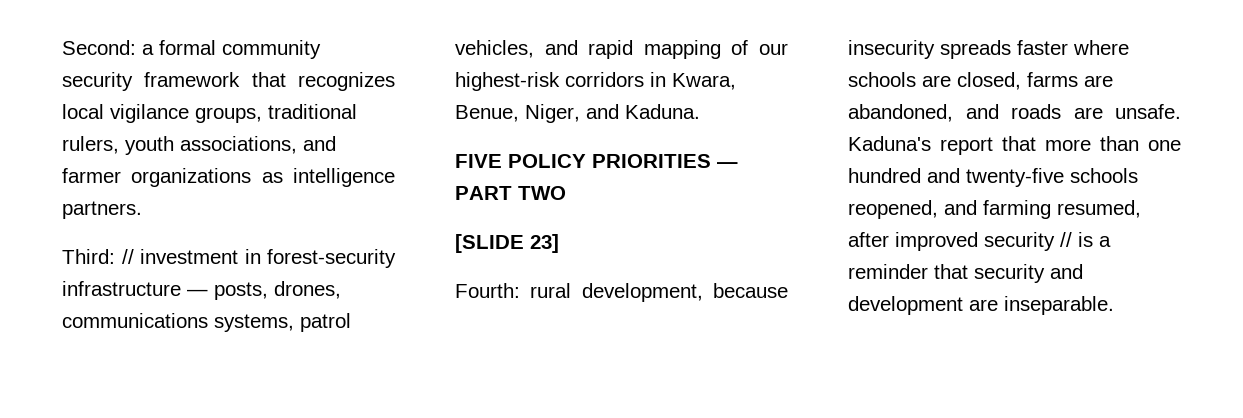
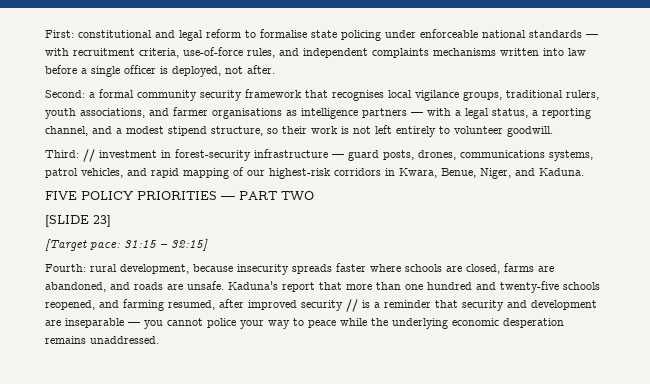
+ First: constitutional and legal reform to formalise state policing under enforceable national standards — with recruitment criteria, use-of-force rules, and independent complaints mechanisms written into law before a single officer is deployed, not after.
- Second: a formal community security framework that recognizes local vigilance groups, traditional rulers, youth associations, and farmer organizations as intelligence partners.
+ Second: a formal community security framework that recognises local vigilance groups, traditional rulers, youth associations, and farmer organisations as intelligence partners — with a legal status, a reporting channel, and a modest stipend structure, so their work is not left entirely to volunteer goodwill.
- Third: // investment in forest-security infrastructure — posts, drones, communications systems, patrol vehicles, and rapid mapping of our highest-risk corridors in Kwara, Benue, Niger, and Kaduna.
+ Third: // investment in forest-security infrastructure — guard posts, drones, communications systems, patrol vehicles, and rapid mapping of our highest-risk corridors in Kwara, Benue, Niger, and Kaduna.
+ [Target pace: 31:15 – 32:15]
- Kaduna's report that more than one hundred and twenty-five schools reopened, and farming resumed, after improved security // is a reminder that security and development are inseparable.
+ Kaduna's report that more than one hundred and twenty-five schools reopened, and farming resumed, after improved security // is a reminder that security and development are inseparable — you cannot police your way to peace while the underlying economic desperation remains unaddressed.

